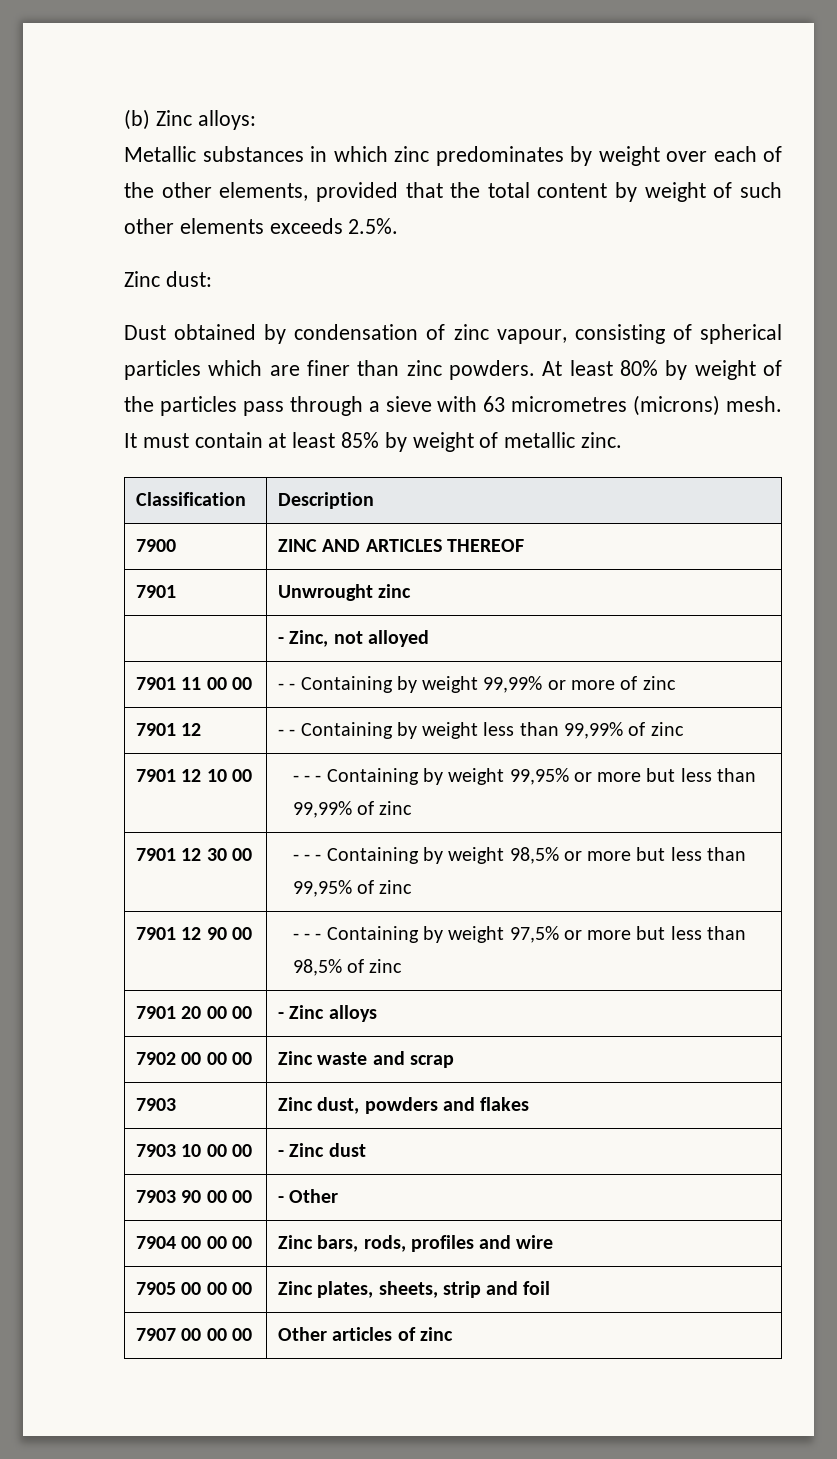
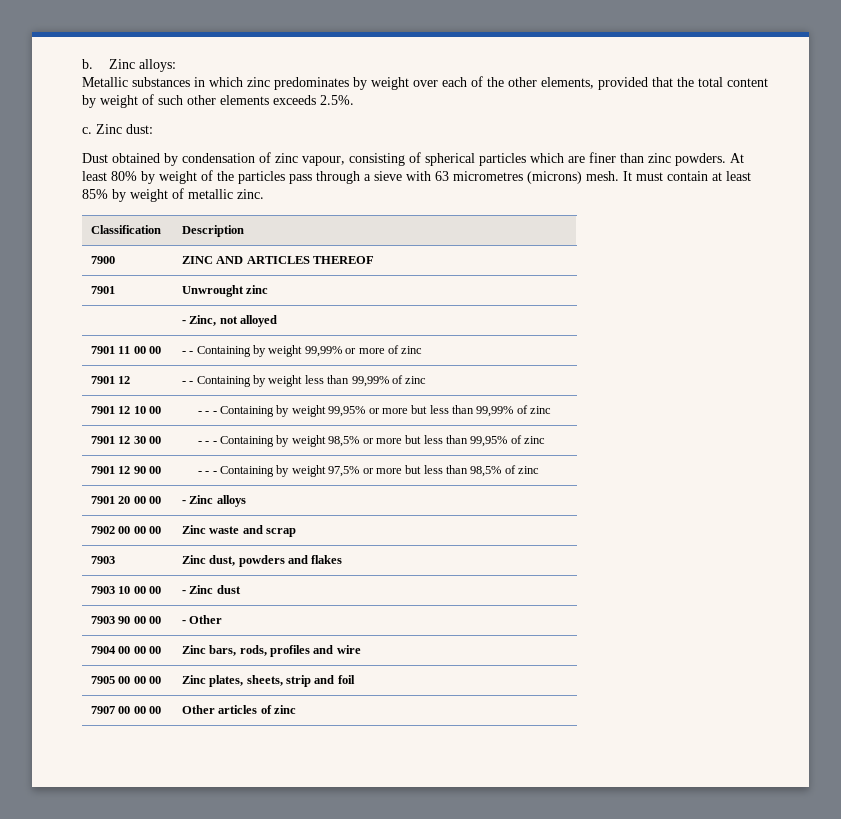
- (b) Zinc alloys:
+ b. Zinc alloys:
+ c.

